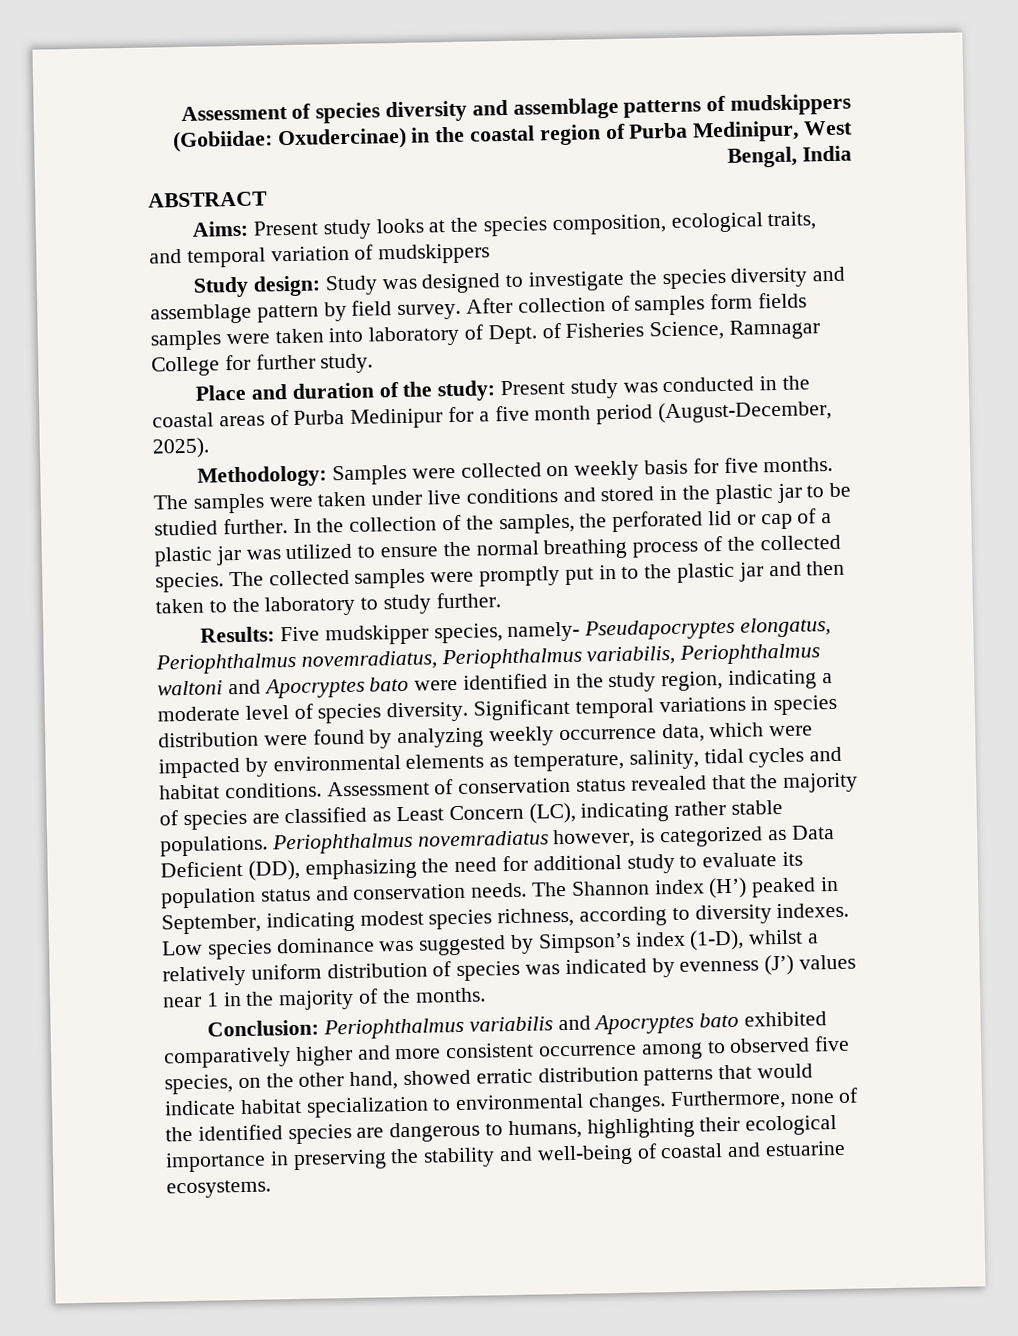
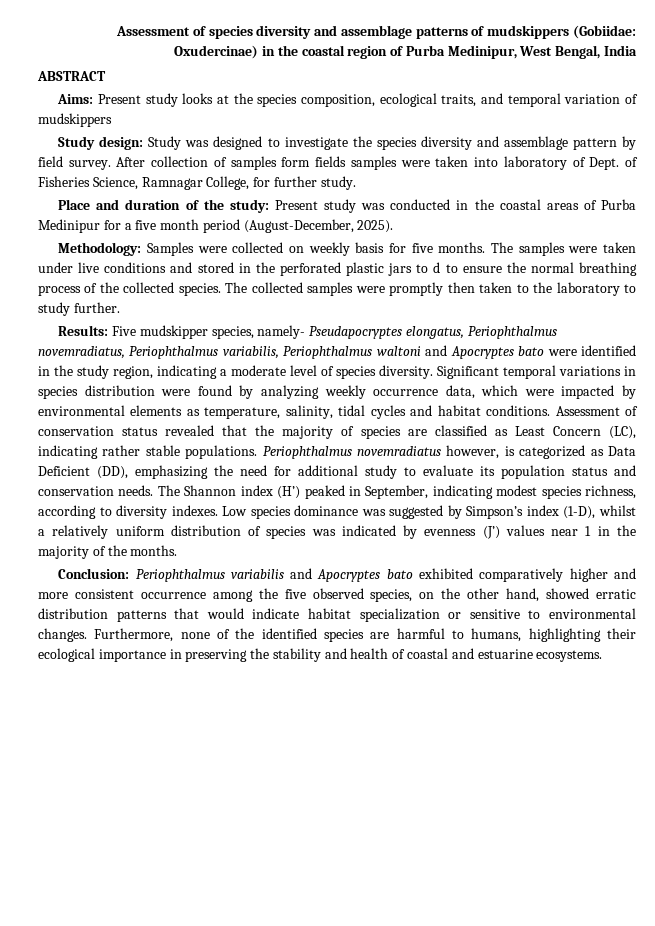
- After collection of samples form fields samples were taken into laboratory of Dept. of Fisheries Science, Ramnagar College for further study.
+ After collection of samples form fields samples were taken into laboratory of Dept. of Fisheries Science, Ramnagar College, for further study.
- The samples were taken under live conditions and stored in the plastic jar to be studied further. In the collection of the samples, the perforated lid or cap of a plastic jar was utilized to ensure the normal breathing process of the collected species.
+ The samples were taken under live conditions and stored in the perforated plastic jars to d to ensure the normal breathing process of the collected species.
- The collected samples were promptly put in to the plastic jar and then taken to the laboratory to study further.
+ The collected samples were promptly then taken to the laboratory to study further.
- Conclusion: Periophthalmus variabilis and Apocryptes bato exhibited comparatively higher and more consistent occurrence among to observed five species, on the other hand, showed erratic distribution patterns that would indicate habitat specialization to environmental changes.
+ Conclusion: Periophthalmus variabilis and Apocryptes bato exhibited comparatively higher and more consistent occurrence among the five observed species, on the other hand, showed erratic distribution patterns that would indicate habitat specialization or sensitive to environmental changes.
- Furthermore, none of the identified species are dangerous to humans, highlighting their ecological importance in preserving the stability and well-being of coastal and estuarine ecosystems.
+ Furthermore, none of the identified species are harmful to humans, highlighting their ecological importance in preserving the stability and health of coastal and estuarine ecosystems.

